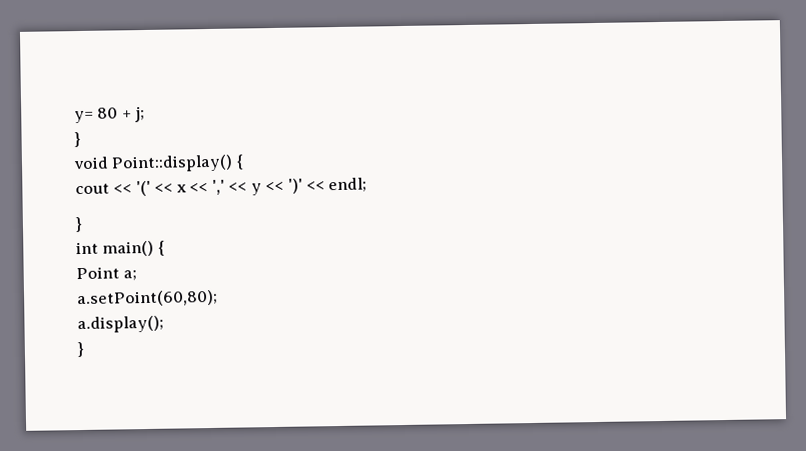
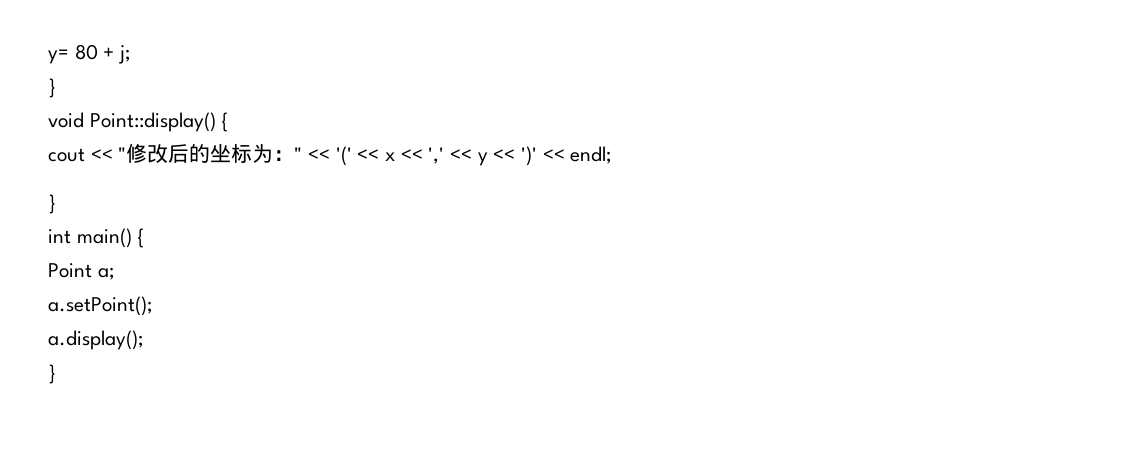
- cout << '(' << x << ',' << y << ')' << endl;
+ cout << "修改后的坐标为：" << '(' << x << ',' << y << ')' << endl;
- a.setPoint(60,80);
+ a.setPoint();

